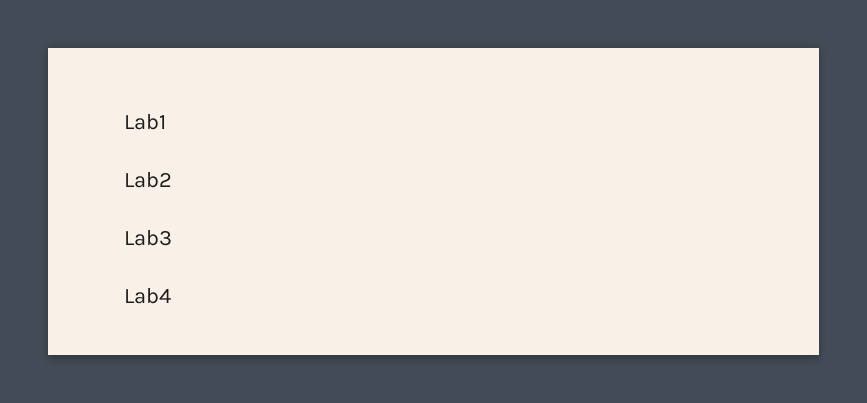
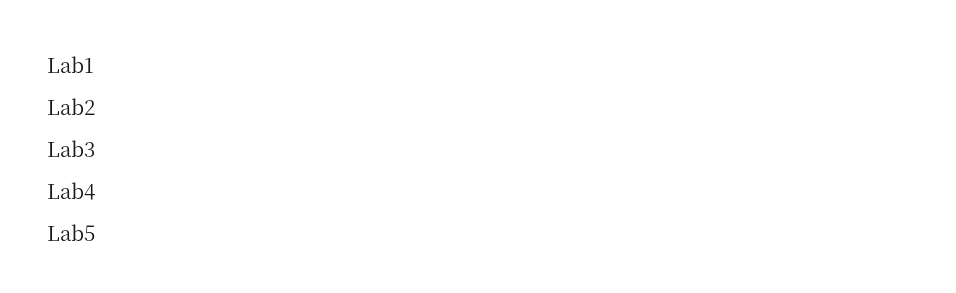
+ Lab5

